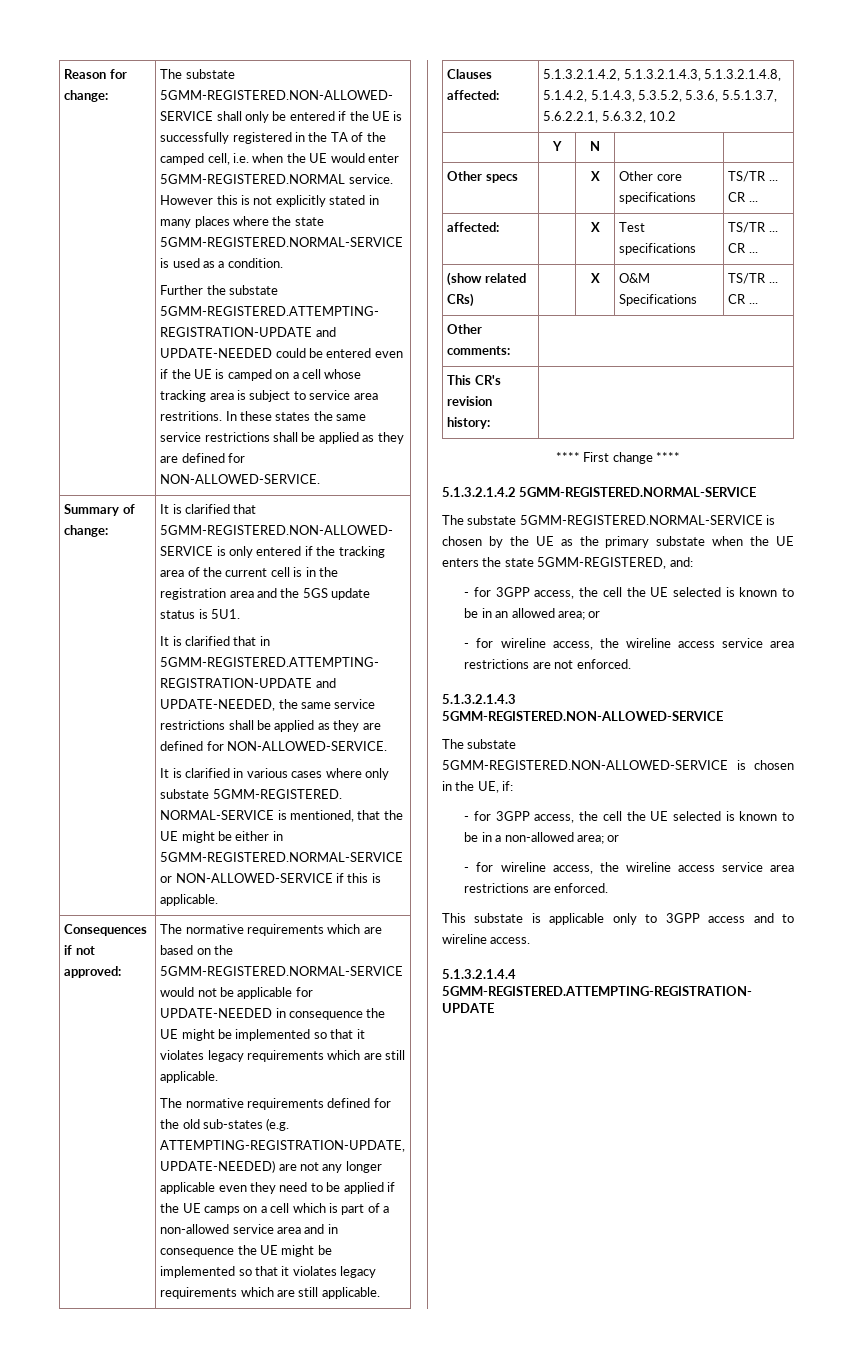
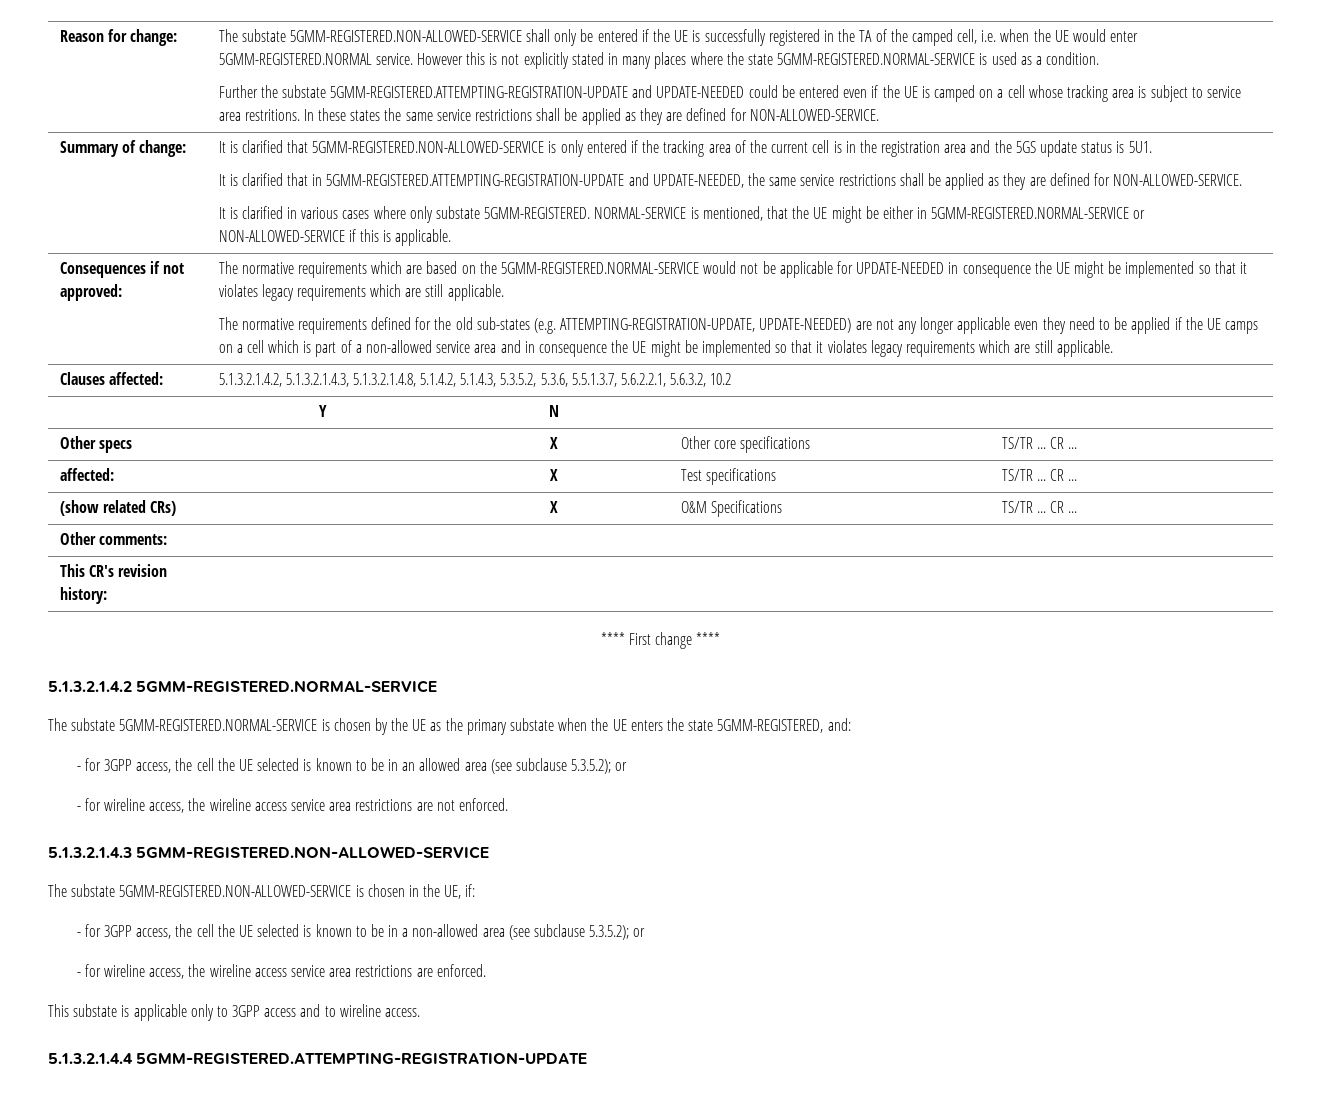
- - for 3GPP access, the cell the UE selected is known to be in an allowed area; or
+ - for 3GPP access, the cell the UE selected is known to be in an allowed area (see subclause 5.3.5.2); or
- - for 3GPP access, the cell the UE selected is known to be in a non-allowed area; or
+ - for 3GPP access, the cell the UE selected is known to be in a non-allowed area (see subclause 5.3.5.2); or

